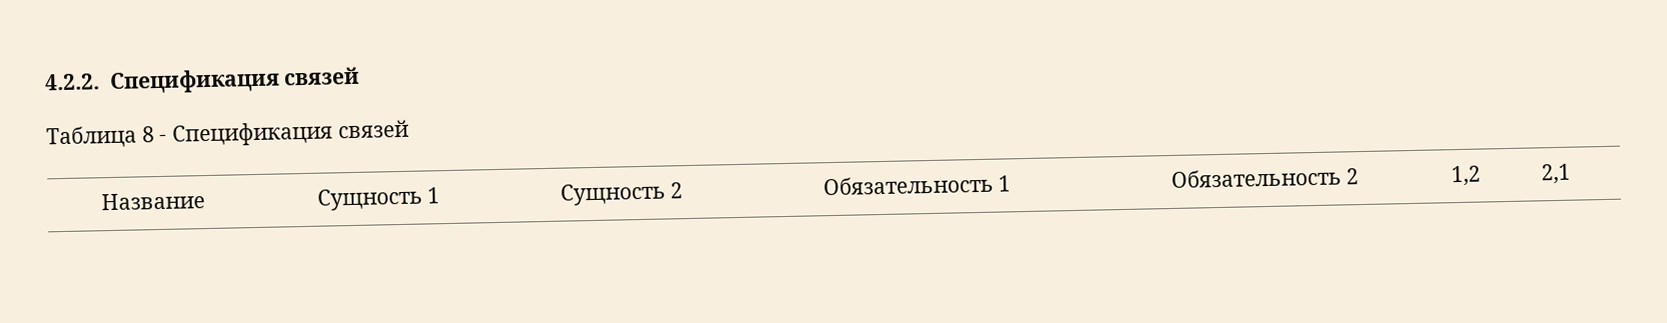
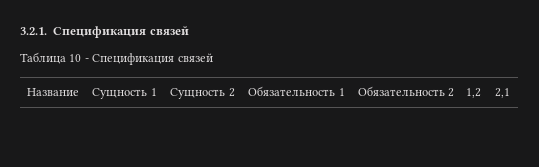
- 4.2.2. Спецификация связей
+ 3.2.1. Спецификация связей
- Таблица 8 - Спецификация связей
+ Таблица 10 - Спецификация связей

